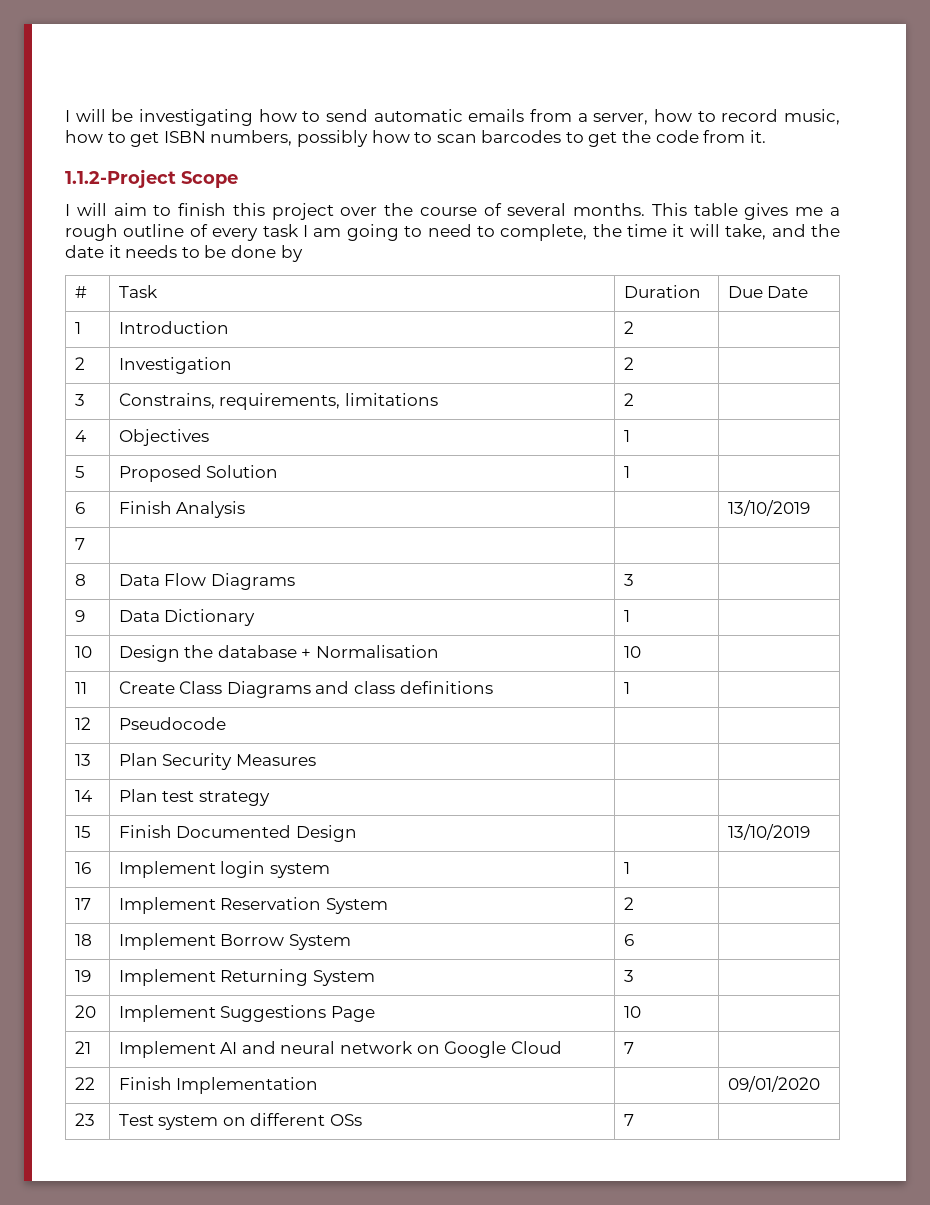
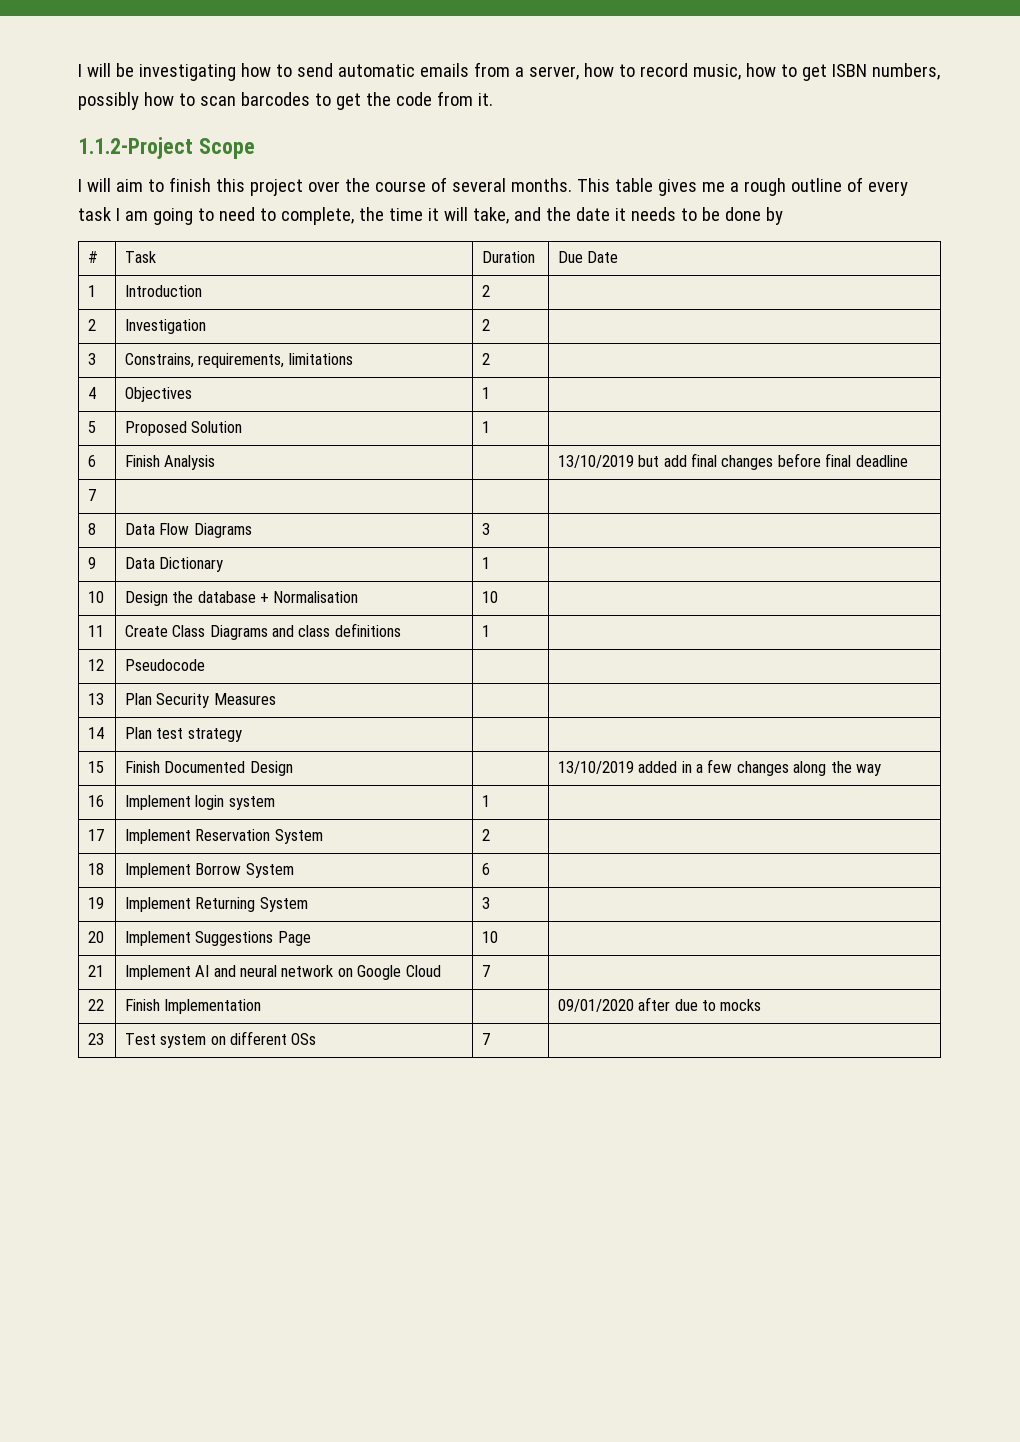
- 6 | Finish Analysis | | 13/10/2019
+ 6 | Finish Analysis | | 13/10/2019 but add final changes before final deadline
- 15 | Finish Documented Design | | 13/10/2019
+ 15 | Finish Documented Design | | 13/10/2019 added in a few changes along the way
- 22 | Finish Implementation | | 09/01/2020
+ 22 | Finish Implementation | | 09/01/2020 after due to mocks

